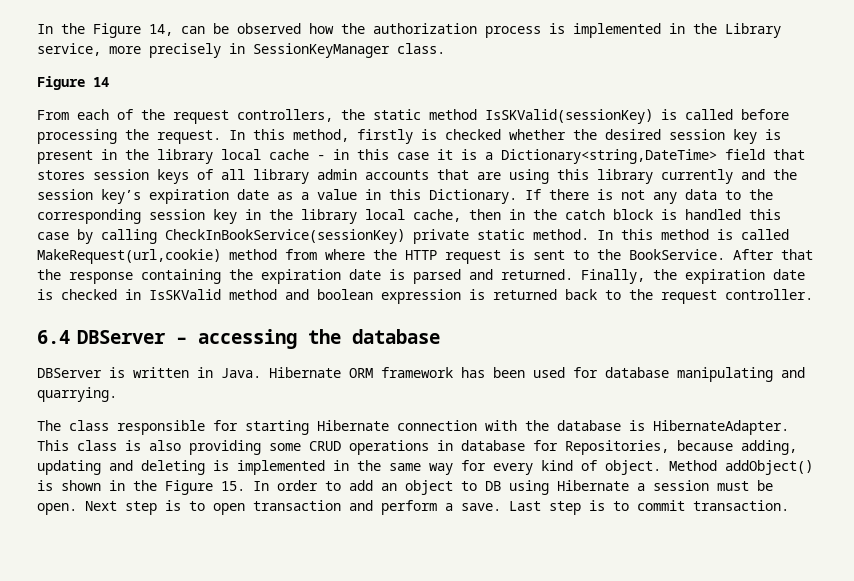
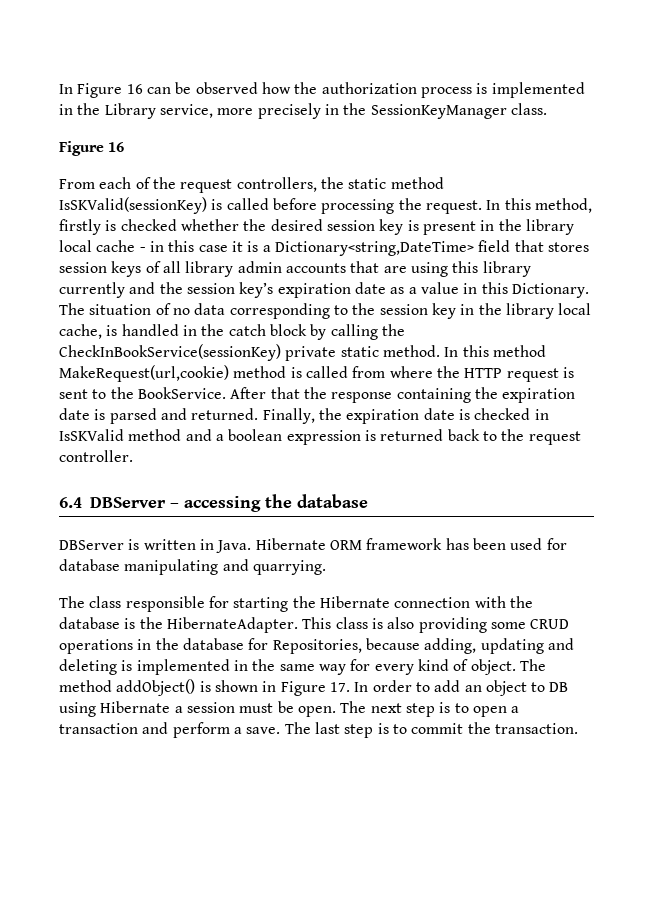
- In the Figure 14, can be observed how the authorization process is implemented in the Library service, more precisely in SessionKeyManager class.
- Figure 14
+ In Figure 16 can be observed how the authorization process is implemented in the Library service, more precisely in the SessionKeyManager class.
+ Figure 16
- If there is not any data to the corresponding session key in the library local cache, then in the catch block is handled this case by calling CheckInBookService(sessionKey) private static method.
+ The situation of no data corresponding to the session key in the library local cache, is handled in the catch block by calling the CheckInBookService(sessionKey) private static method.
- In this method is called MakeRequest(url,cookie) method from where the HTTP request is sent to the BookService.
+ In this method MakeRequest(url,cookie) method is called from where the HTTP request is sent to the BookService.
- Finally, the expiration date is checked in IsSKValid method and boolean expression is returned back to the request controller.
+ Finally, the expiration date is checked in IsSKValid method and a boolean expression is returned back to the request controller.
- The class responsible for starting Hibernate connection with the database is HibernateAdapter.
+ The class responsible for starting the Hibernate connection with the database is the HibernateAdapter.
- This class is also providing some CRUD operations in database for Repositories, because adding, updating and deleting is implemented in the same way for every kind of object.
+ This class is also providing some CRUD operations in the database for Repositories, because adding, updating and deleting is implemented in the same way for every kind of object.
- Method addObject() is shown in the Figure 15. In order to add an object to DB using Hibernate a session must be open.
+ The method addObject() is shown in Figure 17. In order to add an object to DB using Hibernate a session must be open.
- Next step is to open transaction and perform a save.
+ The next step is to open a transaction and perform a save.
- Last step is to commit transaction.
+ The last step is to commit the transaction.

